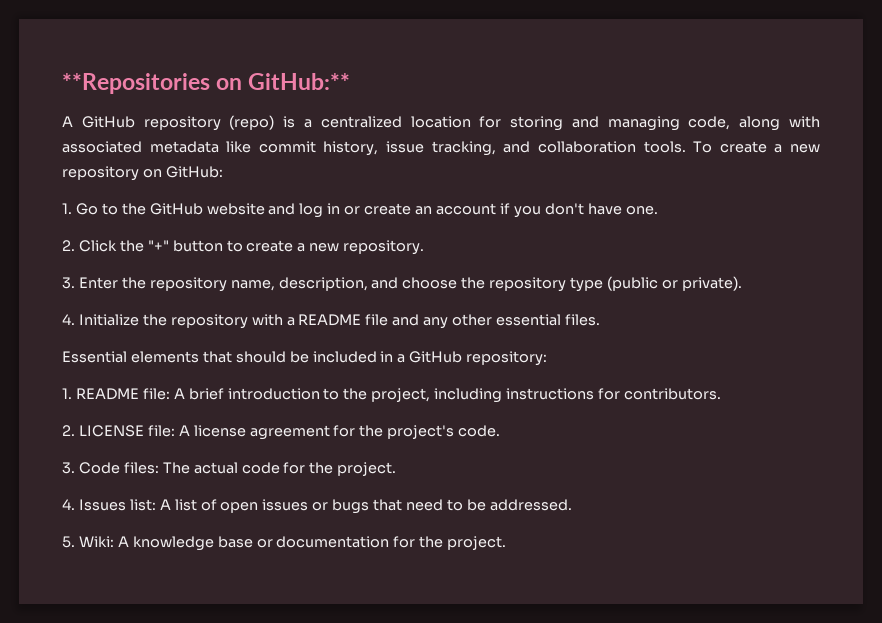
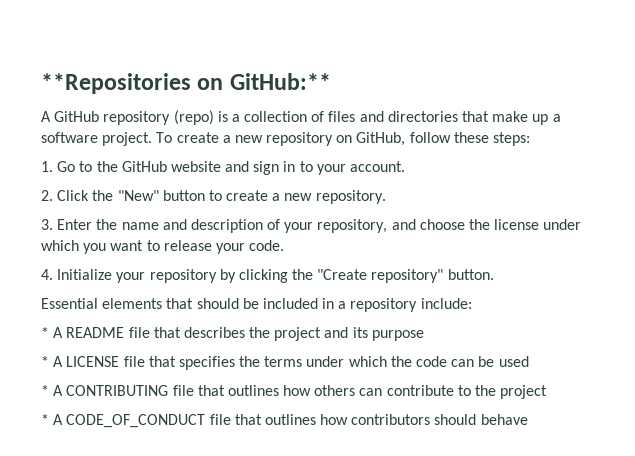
- A GitHub repository (repo) is a centralized location for storing and managing code, along with associated metadata like commit history, issue tracking, and collaboration tools.
+ A GitHub repository (repo) is a collection of files and directories that make up a software project.
- To create a new repository on GitHub:
+ To create a new repository on GitHub, follow these steps:
- 1. Go to the GitHub website and log in or create an account if you don't have one.
+ 1. Go to the GitHub website and sign in to your account.
- 2. Click the "+" button to create a new repository.
+ 2. Click the "New" button to create a new repository.
- 3. Enter the repository name, description, and choose the repository type (public or private).
- 4. Initialize the repository with a README file and any other essential files.
+ 3. Enter the name and description of your repository, and choose the license under which you want to release your code.
+ 4. Initialize your repository by clicking the "Create repository" button.
- Essential elements that should be included in a GitHub repository:
- 1. README file: A brief introduction to the project, including instructions for contributors.
- 2. LICENSE file: A license agreement for the project's code.
- 3. Code files: The actual code for the project.
- 4. Issues list: A list of open issues or bugs that need to be addressed.
- 5. Wiki: A knowledge base or documentation for the project.
+ Essential elements that should be included in a repository include:
+ * A README file that describes the project and its purpose
+ * A LICENSE file that specifies the terms under which the code can be used
+ * A CONTRIBUTING file that outlines how others can contribute to the project
+ * A CODE_OF_CONDUCT file that outlines how contributors should behave

